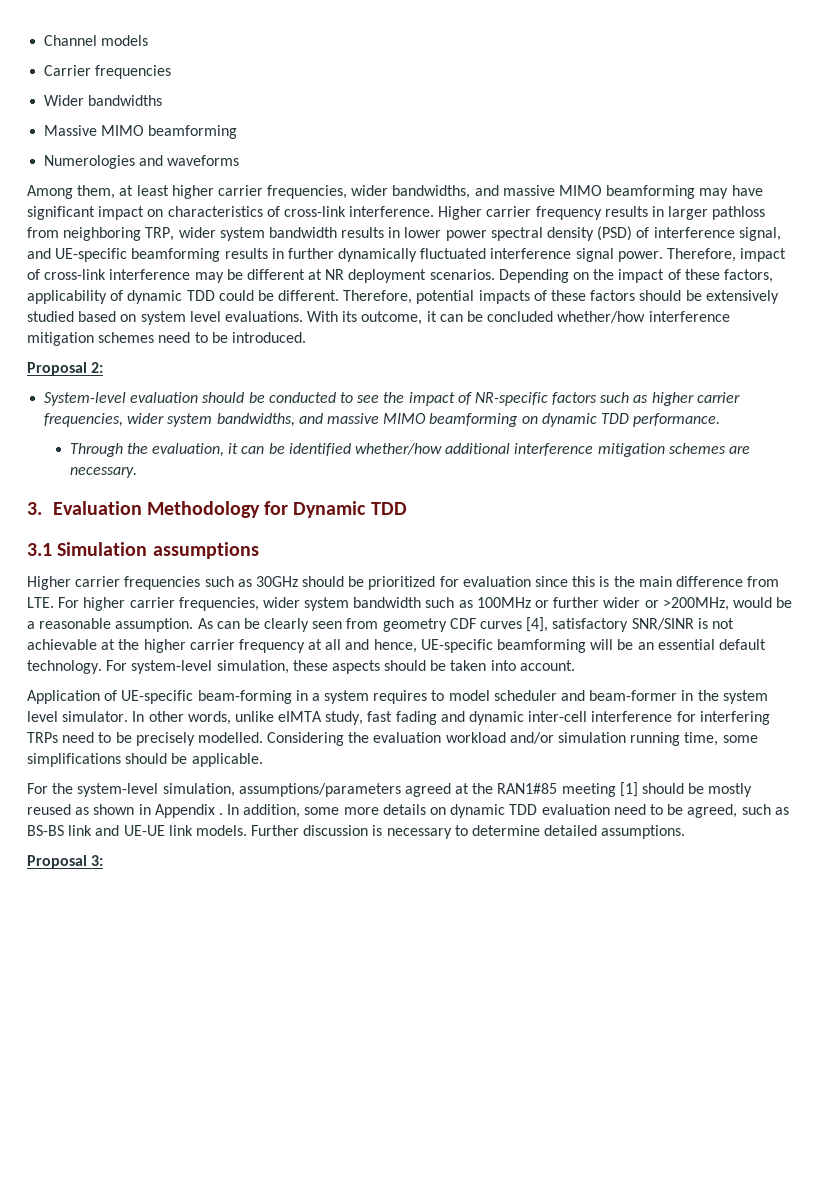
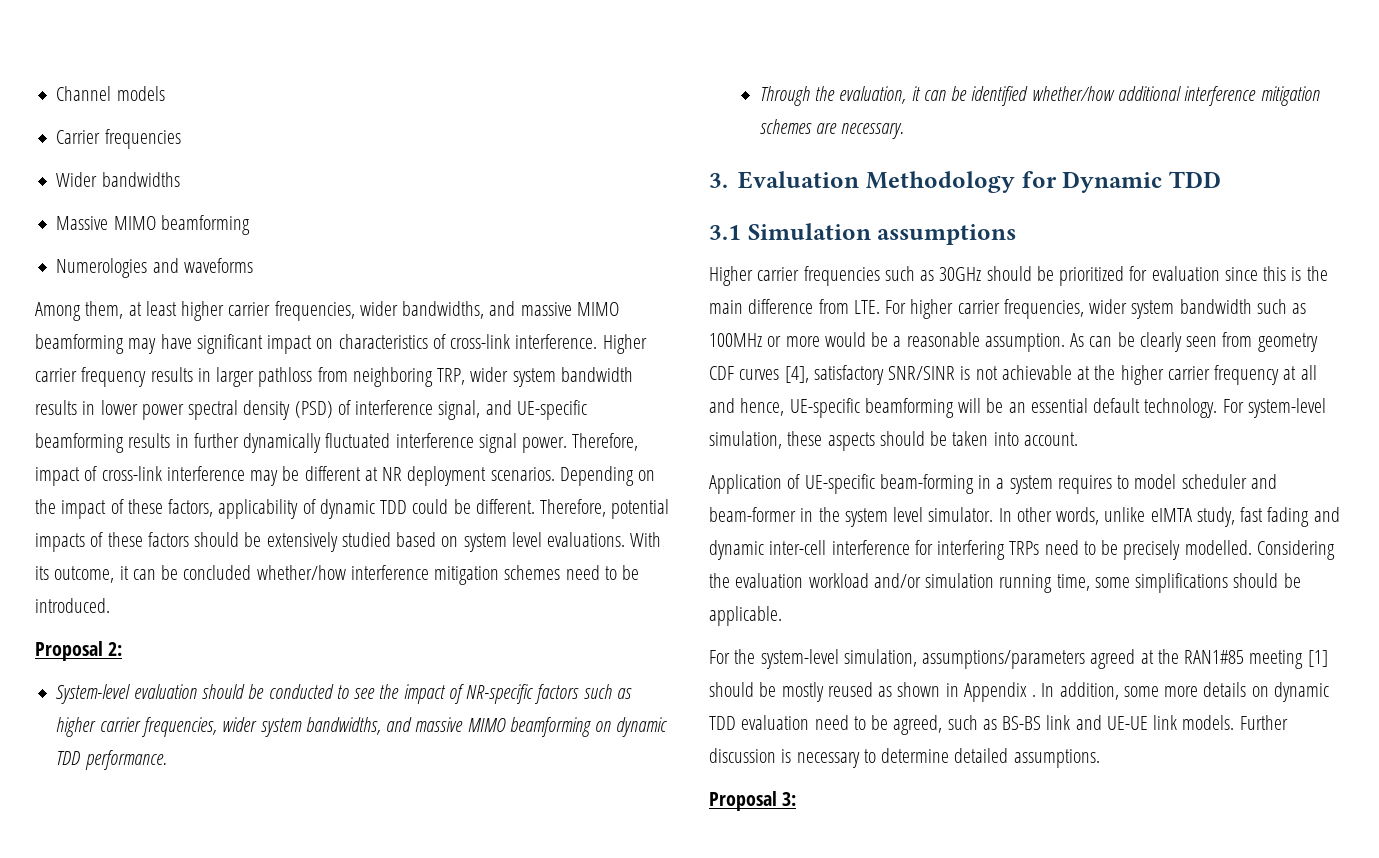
- Higher carrier frequencies such as 30GHz should be prioritized for evaluation since this is the main difference from LTE. For higher carrier frequencies, wider system bandwidth such as 100MHz or further wider or >200MHz, would be a reasonable assumption.
+ Higher carrier frequencies such as 30GHz should be prioritized for evaluation since this is the main difference from LTE. For higher carrier frequencies, wider system bandwidth such as 100MHz or more would be a reasonable assumption.

